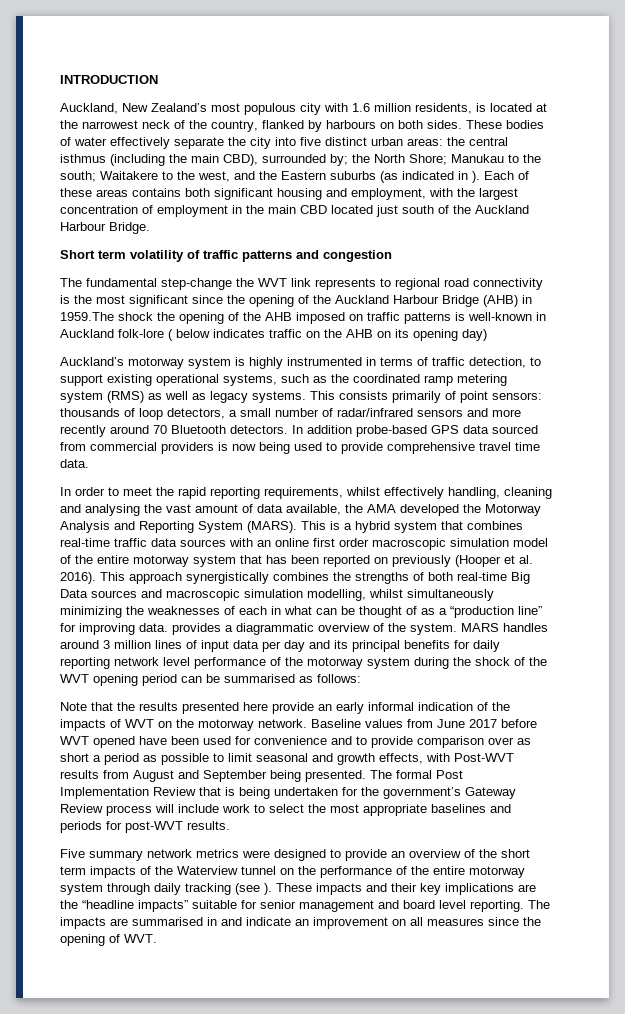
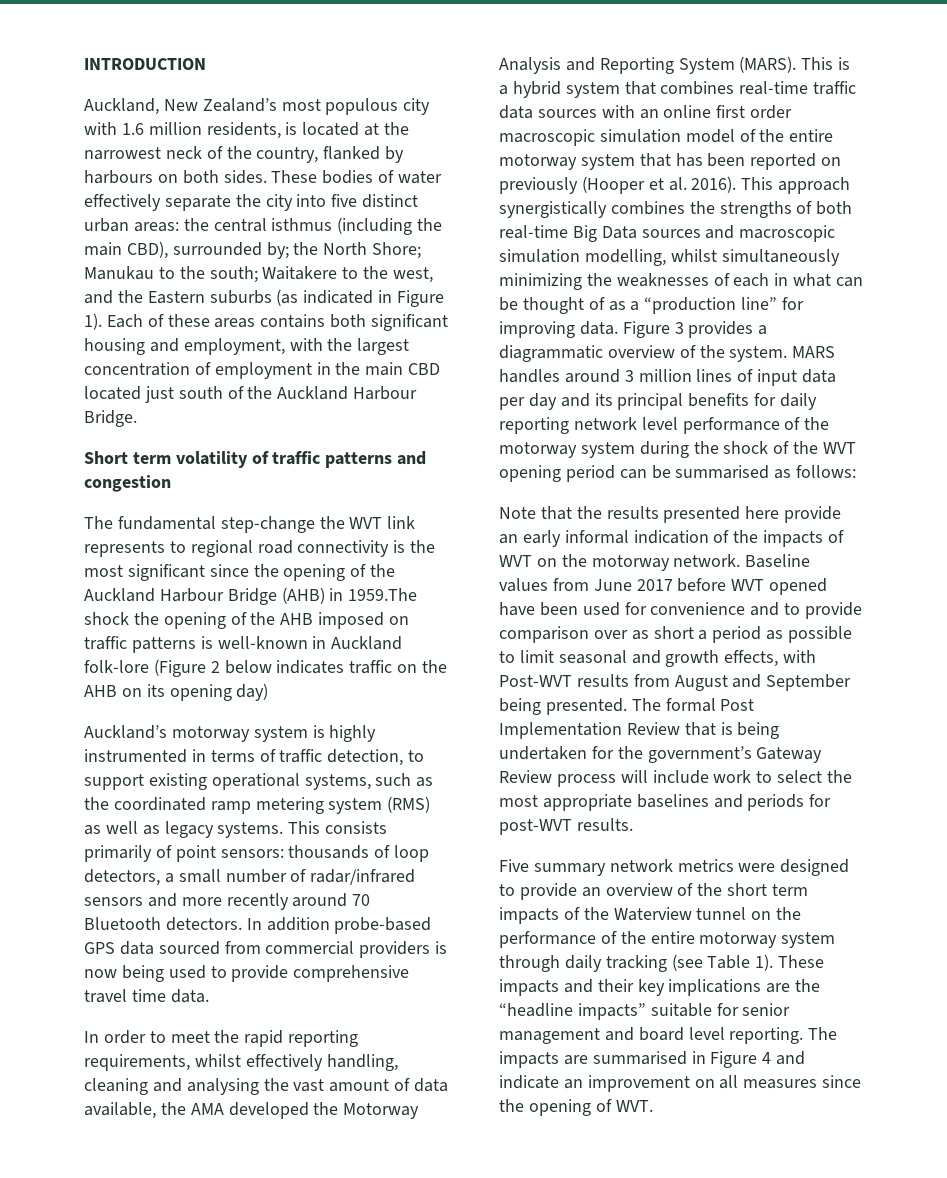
- These bodies of water effectively separate the city into five distinct urban areas: the central isthmus (including the main CBD), surrounded by; the North Shore; Manukau to the south; Waitakere to the west, and the Eastern suburbs (as indicated in ).
+ These bodies of water effectively separate the city into five distinct urban areas: the central isthmus (including the main CBD), surrounded by; the North Shore; Manukau to the south; Waitakere to the west, and the Eastern suburbs (as indicated in Figure 1).
- The fundamental step-change the WVT link represents to regional road connectivity is the most significant since the opening of the Auckland Harbour Bridge (AHB) in 1959.The shock the opening of the AHB imposed on traffic patterns is well-known in Auckland folk-lore ( below indicates traffic on the AHB on its opening day)
+ The fundamental step-change the WVT link represents to regional road connectivity is the most significant since the opening of the Auckland Harbour Bridge (AHB) in 1959.The shock the opening of the AHB imposed on traffic patterns is well-known in Auckland folk-lore (Figure 2 below indicates traffic on the AHB on its opening day)
- This approach synergistically combines the strengths of both real-time Big Data sources and macroscopic simulation modelling, whilst simultaneously minimizing the weaknesses of each in what can be thought of as a “production line” for improving data. provides a diagrammatic overview of the system.
+ This approach synergistically combines the strengths of both real-time Big Data sources and macroscopic simulation modelling, whilst simultaneously minimizing the weaknesses of each in what can be thought of as a “production line” for improving data. Figure 3 provides a diagrammatic overview of the system.
- Five summary network metrics were designed to provide an overview of the short term impacts of the Waterview tunnel on the performance of the entire motorway system through daily tracking (see ).
+ Five summary network metrics were designed to provide an overview of the short term impacts of the Waterview tunnel on the performance of the entire motorway system through daily tracking (see Table 1).
- The impacts are summarised in and indicate an improvement on all measures since the opening of WVT.
+ The impacts are summarised in Figure 4 and indicate an improvement on all measures since the opening of WVT.

